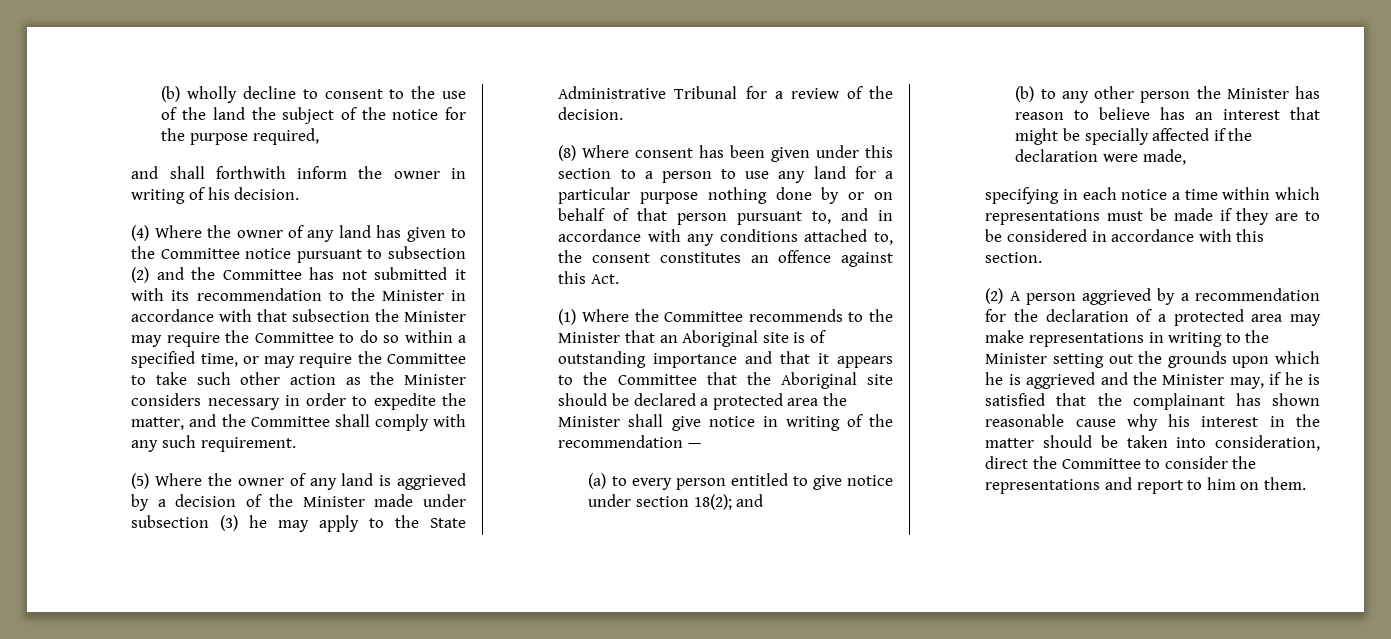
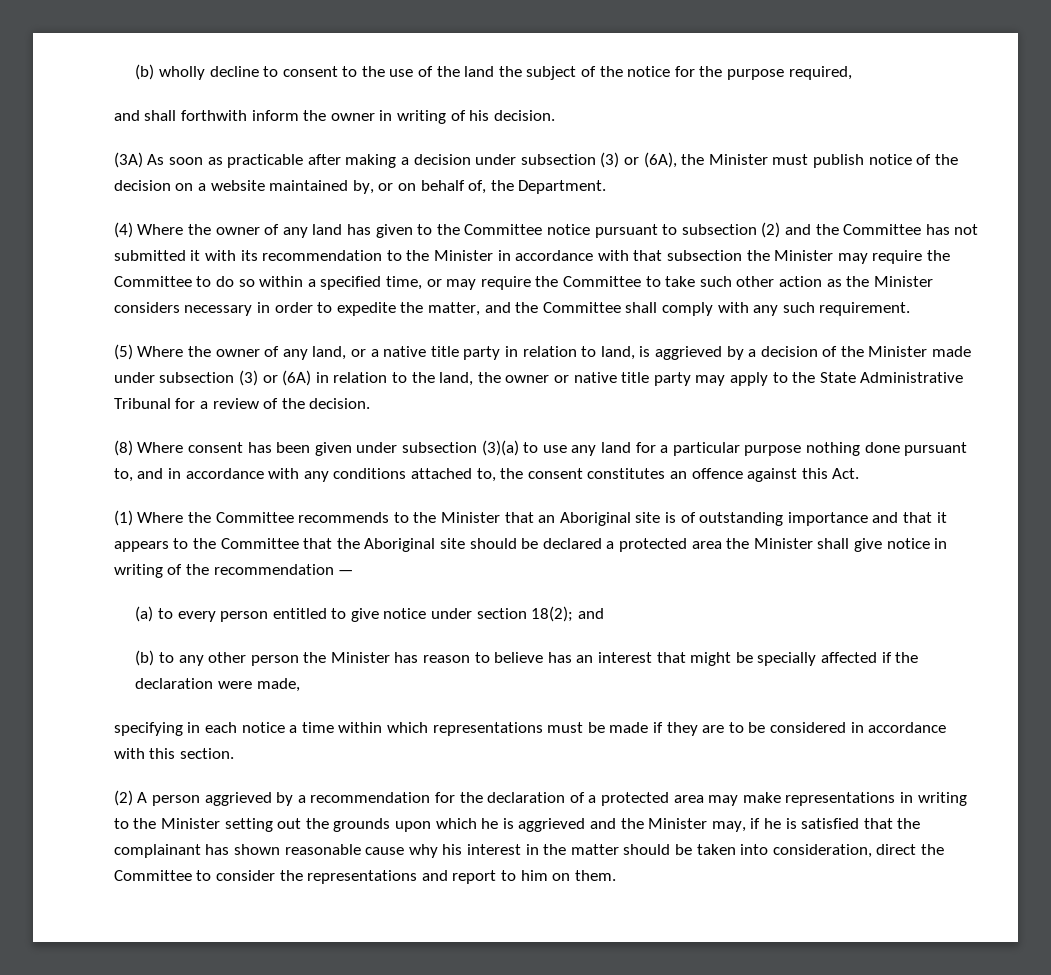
+ (3A) As soon as practicable after making a decision under subsection (3) or (6A), the Minister must publish notice of the decision on a website maintained by, or on behalf of, the Department.
- (5) Where the owner of any land is aggrieved by a decision of the Minister made under subsection (3) he may apply to the State Administrative Tribunal for a review of the decision.
+ (5) Where the owner of any land, or a native title party in relation to land, is aggrieved by a decision of the Minister made under subsection (3) or (6A) in relation to the land, the owner or native title party may apply to the State Administrative Tribunal for a review of the decision.
- (8) Where consent has been given under this section to a person to use any land for a particular purpose nothing done by or on behalf of that person pursuant to, and in accordance with any conditions attached to, the consent constitutes an offence against this Act.
+ (8) Where consent has been given under subsection (3)(a) to use any land for a particular purpose nothing done pursuant to, and in accordance with any conditions attached to, the consent constitutes an offence against this Act.

